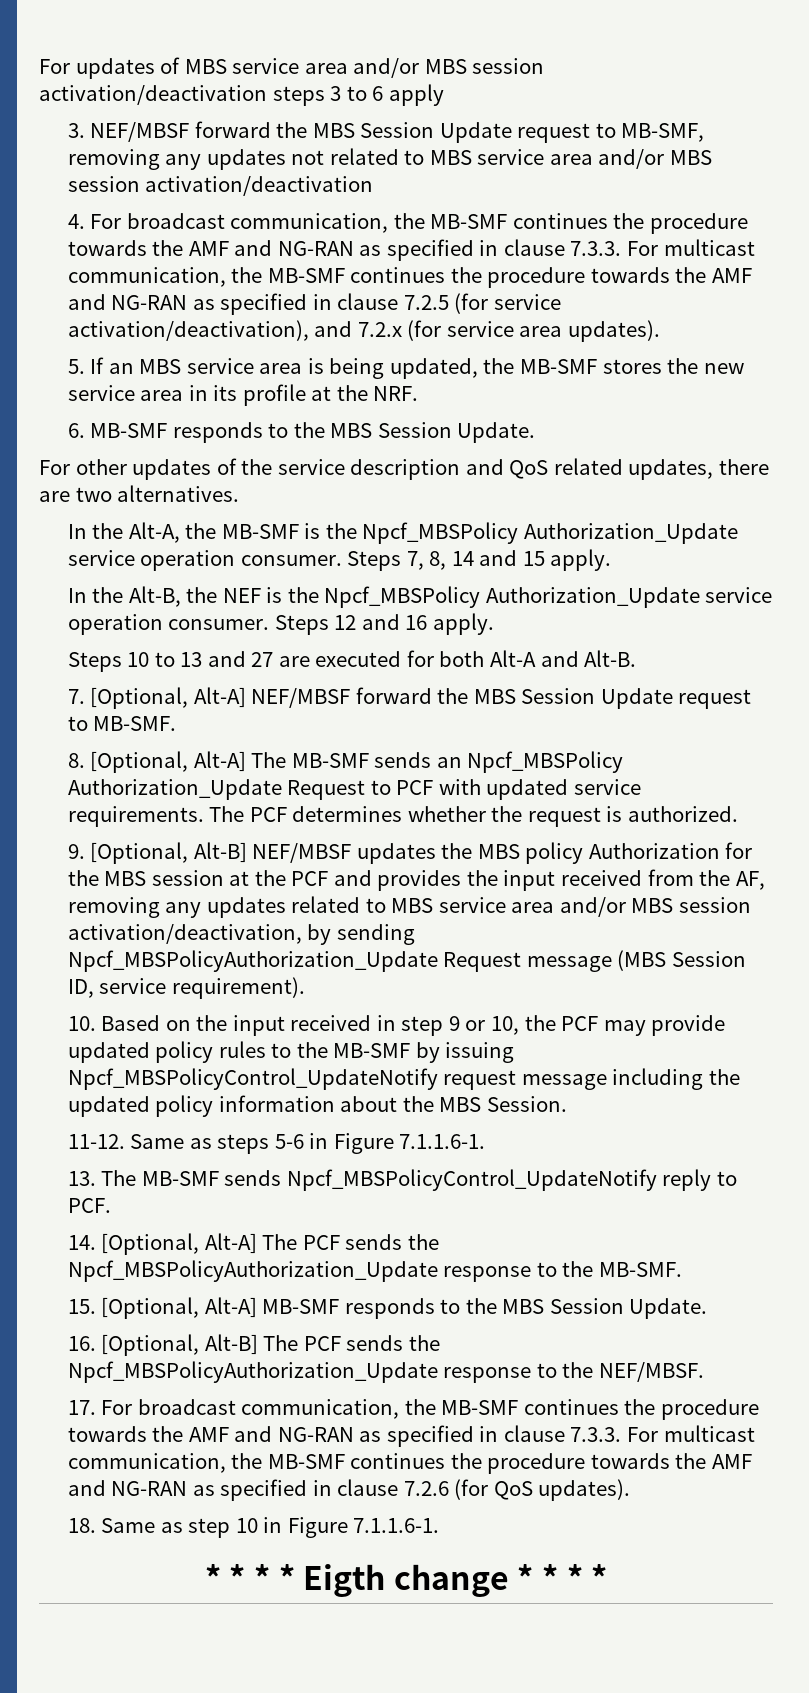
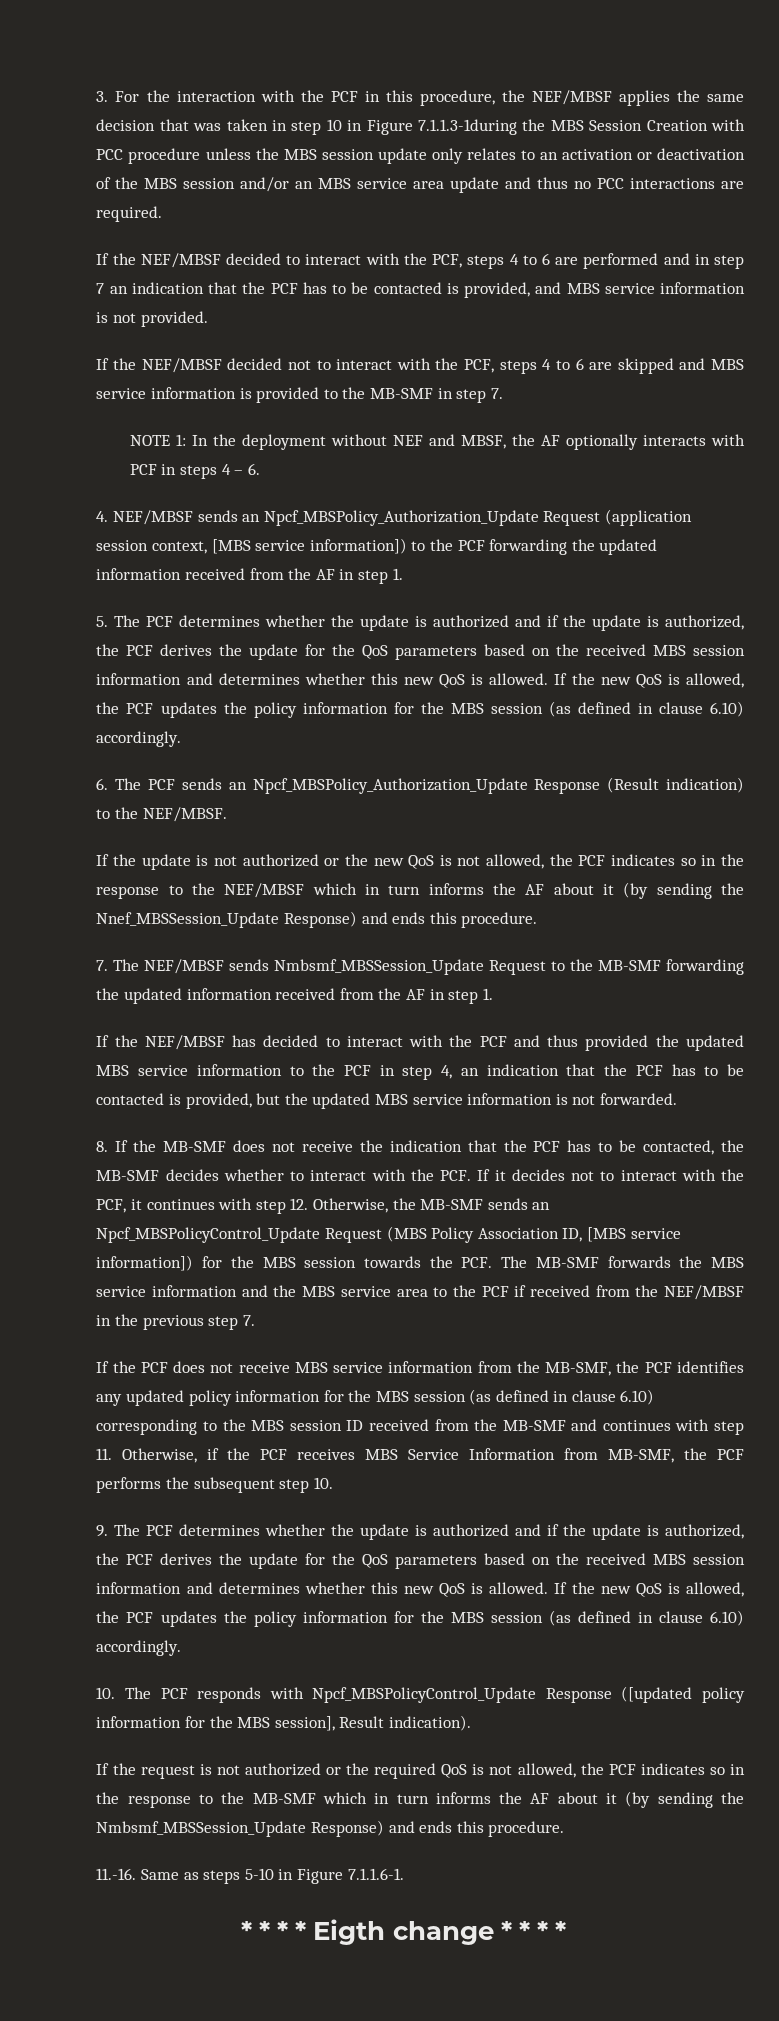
- For updates of MBS service area and/or MBS session activation/deactivation steps 3 to 6 apply
- 3. NEF/MBSF forward the MBS Session Update request to MB-SMF, removing any updates not related to MBS service area and/or MBS session activation/deactivation
- 4. For broadcast communication, the MB-SMF continues the procedure towards the AMF and NG-RAN as specified in clause 7.3.3. For multicast communication, the MB-SMF continues the procedure towards the AMF and NG-RAN as specified in clause 7.2.5 (for service activation/deactivation), and 7.2.x (for service area updates).
- 5. If an MBS service area is being updated, the MB-SMF stores the new service area in its profile at the NRF.
- 6. MB-SMF responds to the MBS Session Update.
- For other updates of the service description and QoS related updates, there are two alternatives.
- In the Alt-A, the MB-SMF is the Npcf_MBSPolicy Authorization_Update service operation consumer. Steps 7, 8, 14 and 15 apply.
- In the Alt-B, the NEF is the Npcf_MBSPolicy Authorization_Update service operation consumer. Steps 12 and 16 apply.
- Steps 10 to 13 and 27 are executed for both Alt-A and Alt-B.
- 7. [Optional, Alt-A] NEF/MBSF forward the MBS Session Update request to MB-SMF.
- 8. [Optional, Alt-A] The MB-SMF sends an Npcf_MBSPolicy Authorization_Update Request to PCF with updated service requirements. The PCF determines whether the request is authorized.
- 9. [Optional, Alt-B] NEF/MBSF updates the MBS policy Authorization for the MBS session at the PCF and provides the input received from the AF, removing any updates related to MBS service area and/or MBS session activation/deactivation, by sending Npcf_MBSPolicyAuthorization_Update Request message (MBS Session ID, service requirement).
- 10. Based on the input received in step 9 or 10, the PCF may provide updated policy rules to the MB-SMF by issuing Npcf_MBSPolicyControl_UpdateNotify request message including the updated policy information about the MBS Session.
- 11-12. Same as steps 5-6 in Figure 7.1.1.6-1.
- 13. The MB-SMF sends Npcf_MBSPolicyControl_UpdateNotify reply to PCF.
- 14. [Optional, Alt-A] The PCF sends the Npcf_MBSPolicyAuthorization_Update response to the MB-SMF.
- 15. [Optional, Alt-A] MB-SMF responds to the MBS Session Update.
- 16. [Optional, Alt-B] The PCF sends the Npcf_MBSPolicyAuthorization_Update response to the NEF/MBSF.
- 17. For broadcast communication, the MB-SMF continues the procedure towards the AMF and NG-RAN as specified in clause 7.3.3. For multicast communication, the MB-SMF continues the procedure towards the AMF and NG-RAN as specified in clause 7.2.6 (for QoS updates).
- 18. Same as step 10 in Figure 7.1.1.6-1.
+ 3. For the interaction with the PCF in this procedure, the NEF/MBSF applies the same decision that was taken in step 10 in Figure 7.1.1.3-1during the MBS Session Creation with PCC procedure unless the MBS session update only relates to an activation or deactivation of the MBS session and/or an MBS service area update and thus no PCC interactions are required.
+ If the NEF/MBSF decided to interact with the PCF, steps 4 to 6 are performed and in step 7 an indication that the PCF has to be contacted is provided, and MBS service information is not provided.
+ If the NEF/MBSF decided not to interact with the PCF, steps 4 to 6 are skipped and MBS service information is provided to the MB-SMF in step 7.
+ NOTE 1: In the deployment without NEF and MBSF, the AF optionally interacts with PCF in steps 4 – 6.
+ 4. NEF/MBSF sends an Npcf_MBSPolicy_Authorization_Update Request (application session context, [MBS service information]) to the PCF forwarding the updated information received from the AF in step 1.
+ 5. The PCF determines whether the update is authorized and if the update is authorized, the PCF derives the update for the QoS parameters based on the received MBS session information and determines whether this new QoS is allowed. If the new QoS is allowed, the PCF updates the policy information for the MBS session (as defined in clause 6.10) accordingly.
+ 6. The PCF sends an Npcf_MBSPolicy_Authorization_Update Response (Result indication) to the NEF/MBSF.
+ If the update is not authorized or the new QoS is not allowed, the PCF indicates so in the response to the NEF/MBSF which in turn informs the AF about it (by sending the Nnef_MBSSession_Update Response) and ends this procedure.
+ 7. The NEF/MBSF sends Nmbsmf_MBSSession_Update Request to the MB-SMF forwarding the updated information received from the AF in step 1.
+ If the NEF/MBSF has decided to interact with the PCF and thus provided the updated MBS service information to the PCF in step 4, an indication that the PCF has to be contacted is provided, but the updated MBS service information is not forwarded.
+ 8. If the MB-SMF does not receive the indication that the PCF has to be contacted, the MB-SMF decides whether to interact with the PCF. If it decides not to interact with the PCF, it continues with step 12. Otherwise, the MB-SMF sends an Npcf_MBSPolicyControl_Update Request (MBS Policy Association ID, [MBS service information]) for the MBS session towards the PCF. The MB-SMF forwards the MBS service information and the MBS service area to the PCF if received from the NEF/MBSF in the previous step 7.
+ If the PCF does not receive MBS service information from the MB-SMF, the PCF identifies any updated policy information for the MBS session (as defined in clause 6.10) corresponding to the MBS session ID received from the MB-SMF and continues with step 11. Otherwise, if the PCF receives MBS Service Information from MB-SMF, the PCF performs the subsequent step 10.
+ 9. The PCF determines whether the update is authorized and if the update is authorized, the PCF derives the update for the QoS parameters based on the received MBS session information and determines whether this new QoS is allowed. If the new QoS is allowed, the PCF updates the policy information for the MBS session (as defined in clause 6.10) accordingly.
+ 10. The PCF responds with Npcf_MBSPolicyControl_Update Response ([updated policy information for the MBS session], Result indication).
+ If the request is not authorized or the required QoS is not allowed, the PCF indicates so in the response to the MB-SMF which in turn informs the AF about it (by sending the Nmbsmf_MBSSession_Update Response) and ends this procedure.
+ 11.-16. Same as steps 5-10 in Figure 7.1.1.6-1.

